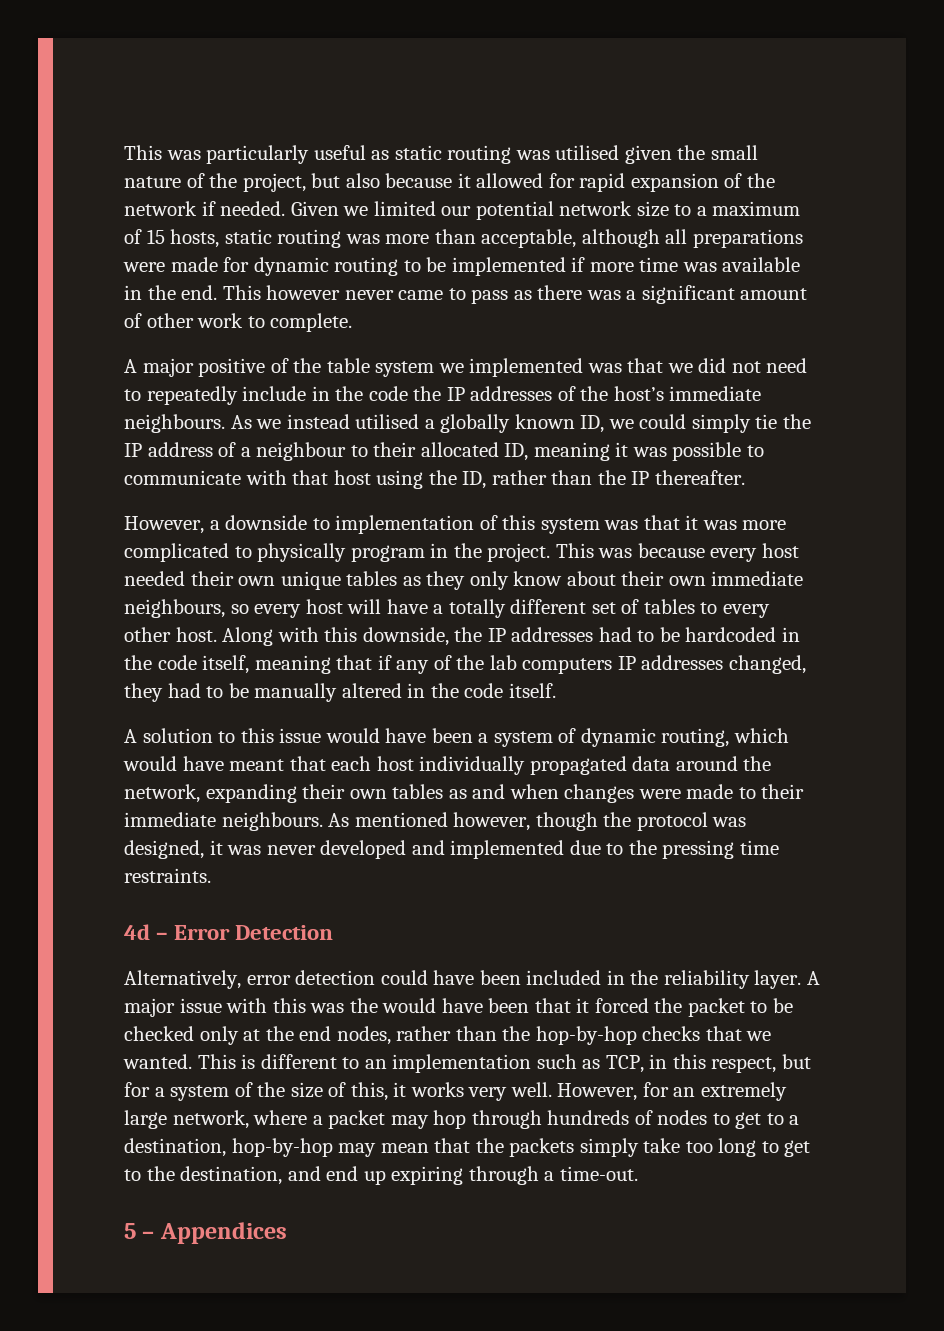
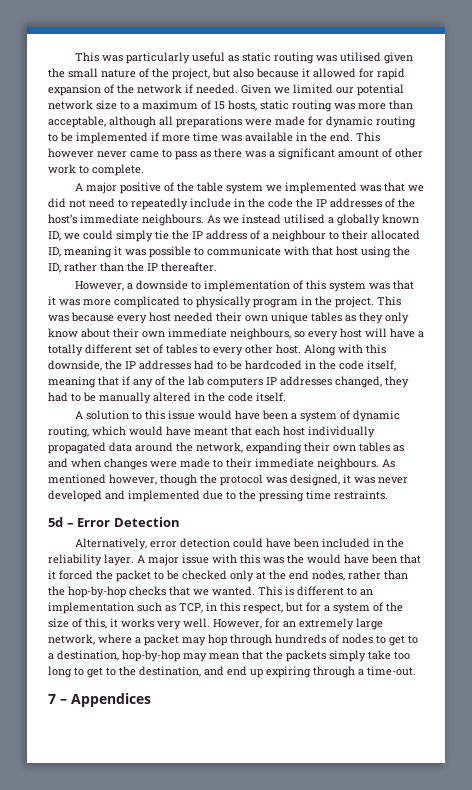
- 4d – Error Detection
+ 5d – Error Detection
- 5 – Appendices
+ 7 – Appendices

